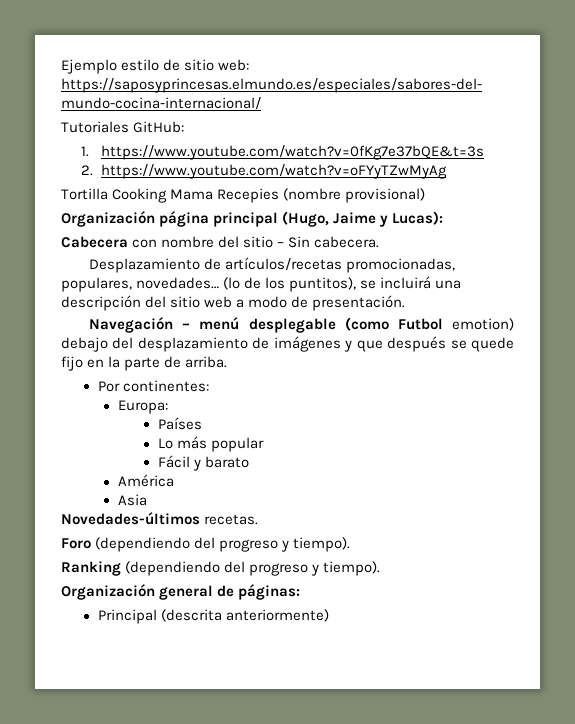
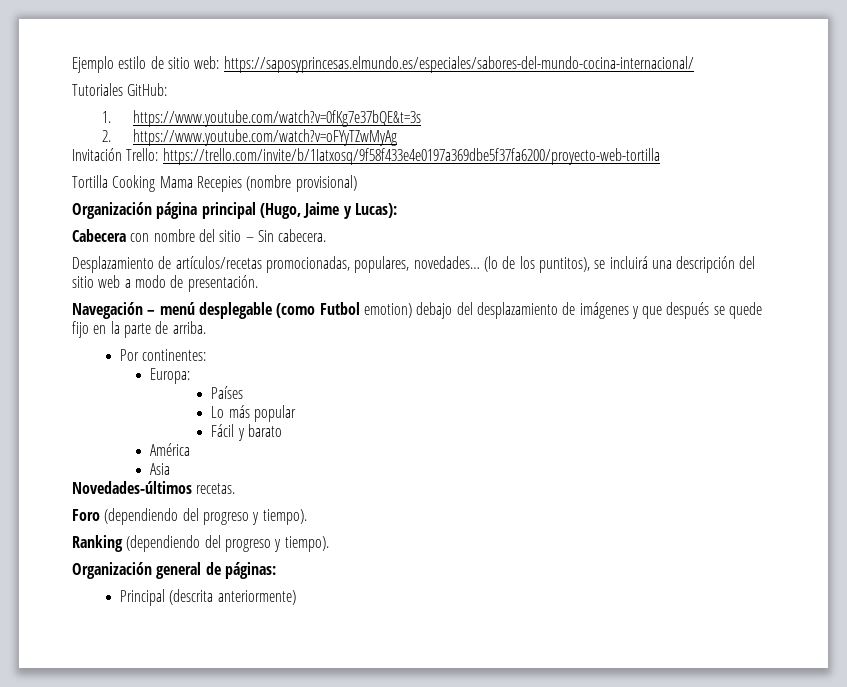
+ Invitación Trello: https://trello.com/invite/b/1Iatxosq/9f58f433e4e0197a369dbe5f37fa6200/proyecto-web-tortilla

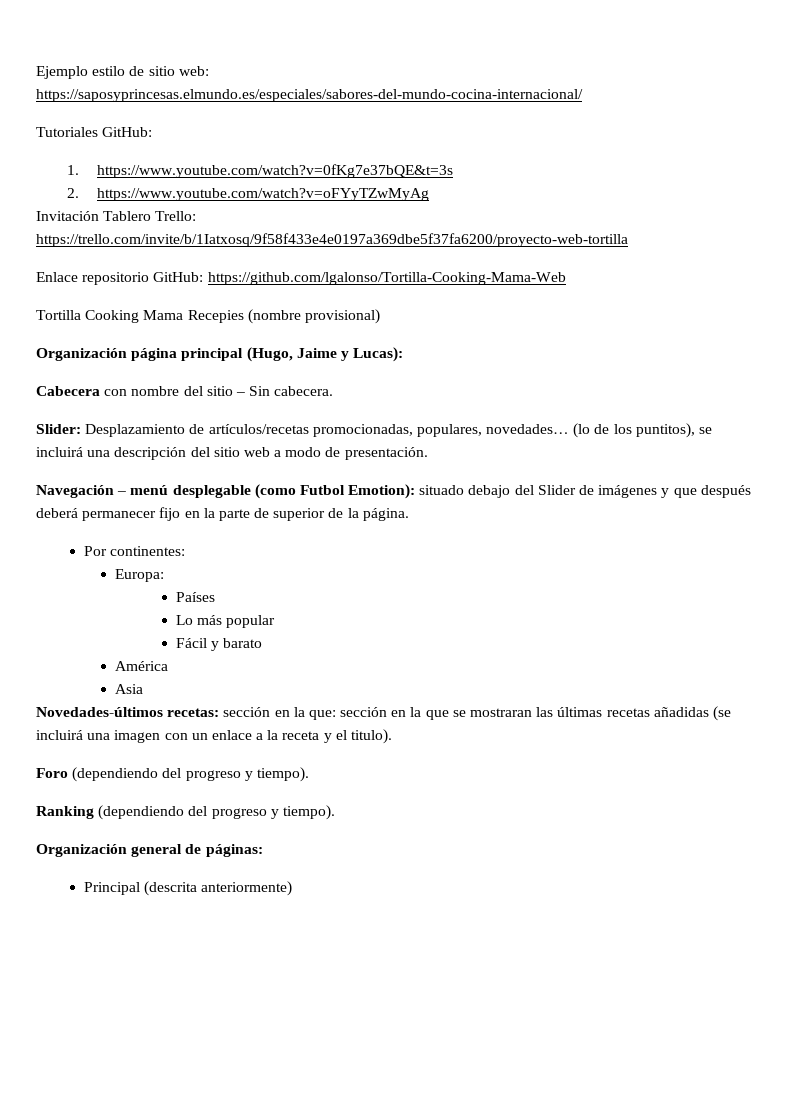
- Invitación Trello: https://trello.com/invite/b/1Iatxosq/9f58f433e4e0197a369dbe5f37fa6200/proyecto-web-tortilla
+ Invitación Tablero Trello: https://trello.com/invite/b/1Iatxosq/9f58f433e4e0197a369dbe5f37fa6200/proyecto-web-tortilla
+ Enlace repositorio GitHub: https://github.com/lgalonso/Tortilla-Cooking-Mama-Web
- Desplazamiento de artículos/recetas promocionadas, populares, novedades…
+ Slider: Desplazamiento de artículos/recetas promocionadas, populares, novedades…
- Navegación – menú desplegable (como Futbol emotion) debajo del desplazamiento de imágenes y que después se quede fijo en la parte de arriba.
+ Navegación – menú desplegable (como Futbol Emotion): situado debajo del Slider de imágenes y que después deberá permanecer fijo en la parte de superior de la página.
- Novedades-últimos recetas.
+ Novedades-últimos recetas: sección en la que: sección en la que se mostraran las últimas recetas añadidas (se incluirá una imagen con un enlace a la receta y el titulo).

